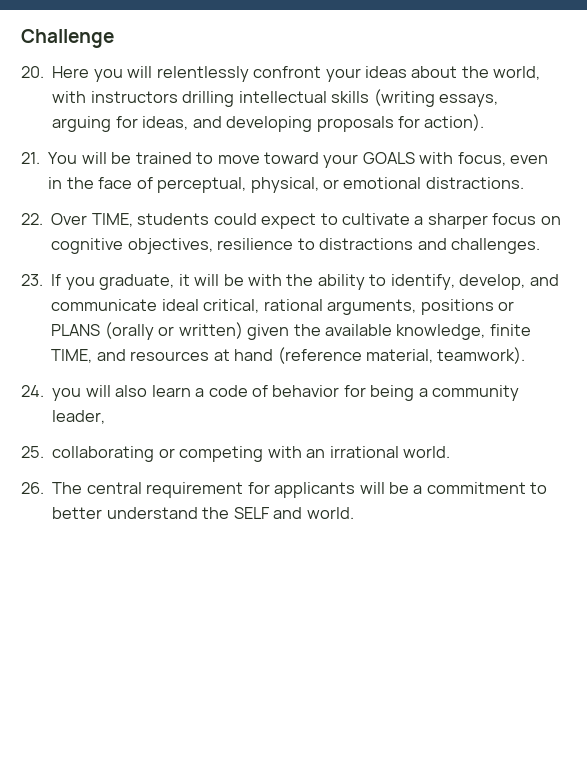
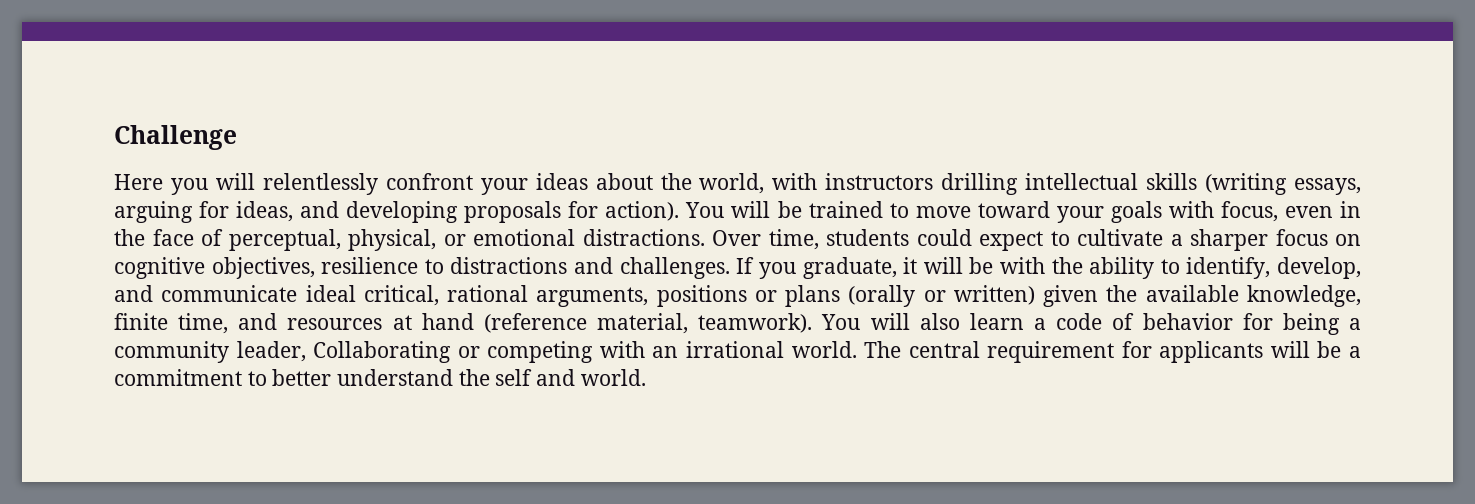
- 20. Here you will relentlessly confront your ideas about the world, with instructors drilling intellectual skills (writing essays, arguing for ideas, and developing proposals for action).
- 21. You will be trained to move toward your GOALS with focus, even in the face of perceptual, physical, or emotional distractions.
- 22. Over TIME, students could expect to cultivate a sharper focus on cognitive objectives, resilience to distractions and challenges.
- 23. If you graduate, it will be with the ability to identify, develop, and communicate ideal critical, rational arguments, positions or PLANS (orally or written) given the available knowledge, finite TIME, and resources at hand (reference material, teamwork).
- 24. you will also learn a code of behavior for being a community leader,
- 25. collaborating or competing with an irrational world.
- 26. The central requirement for applicants will be a commitment to better understand the SELF and world.
+ Here you will relentlessly confront your ideas about the world, with instructors drilling intellectual skills (writing essays, arguing for ideas, and developing proposals for action). You will be trained to move toward your goals with focus, even in the face of perceptual, physical, or emotional distractions. Over time, students could expect to cultivate a sharper focus on cognitive objectives, resilience to distractions and challenges. If you graduate, it will be with the ability to identify, develop, and communicate ideal critical, rational arguments, positions or plans (orally or written) given the available knowledge, finite time, and resources at hand (reference material, teamwork). You will also learn a code of behavior for being a community leader, Collaborating or competing with an irrational world. The central requirement for applicants will be a commitment to better understand the self and world.

